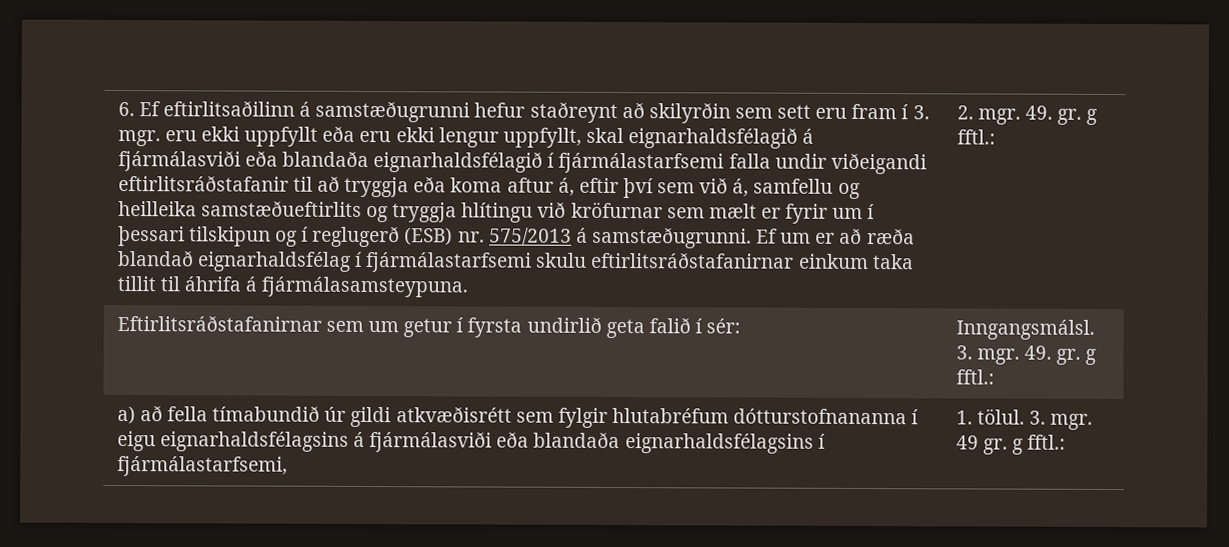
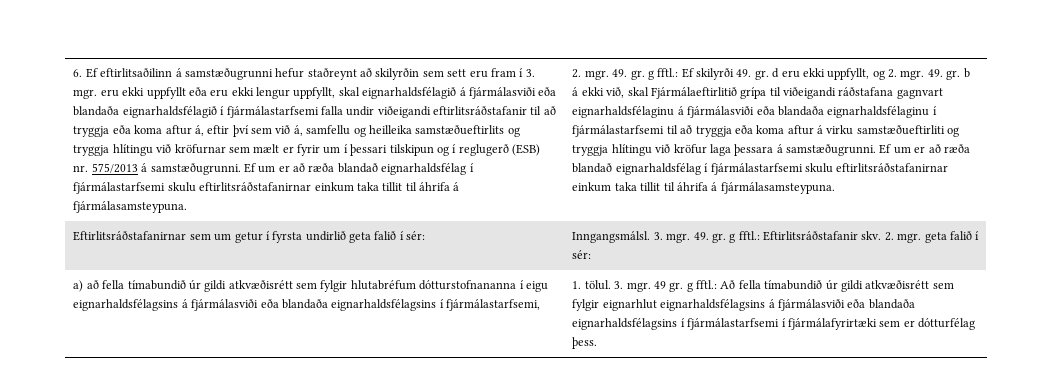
- 2. mgr. 49. gr. g fftl.:
+ 2. mgr. 49. gr. g fftl.: Ef skilyrði 49. gr. d eru ekki uppfyllt, og 2. mgr. 49. gr. b á ekki við, skal Fjármálaeftirlitið grípa til viðeigandi ráðstafana gagnvart eignarhaldsfélaginu á fjármálasviði eða blandaða eignarhaldsfélaginu í fjármálastarfsemi til að tryggja eða koma aftur á virku samstæðueftirliti og tryggja hlítingu við kröfur laga þessara á samstæðugrunni. Ef um er að ræða blandað eignarhaldsfélag í fjármálastarfsemi skulu eftirlitsráðstafanirnar einkum taka tillit til áhrifa á fjármálasamsteypuna.
- Eftirlitsráðstafanirnar sem um getur í fyrsta undirlið geta falið í sér: | Inngangsmálsl. 3. mgr. 49. gr. g fftl.:
+ Eftirlitsráðstafanirnar sem um getur í fyrsta undirlið geta falið í sér: | Inngangsmálsl. 3. mgr. 49. gr. g fftl.: Eftirlitsráðstafanir skv. 2. mgr. geta falið í sér:
- 49 gr. g fftl.:
+ 49 gr. g fftl.: Að fella tímabundið úr gildi atkvæðisrétt sem fylgir eignarhlut eignarhaldsfélagsins á fjármálasviði eða blandaða eignarhaldsfélagsins í fjármálastarfsemi í fjármálafyrirtæki sem er dótturfélag þess.

